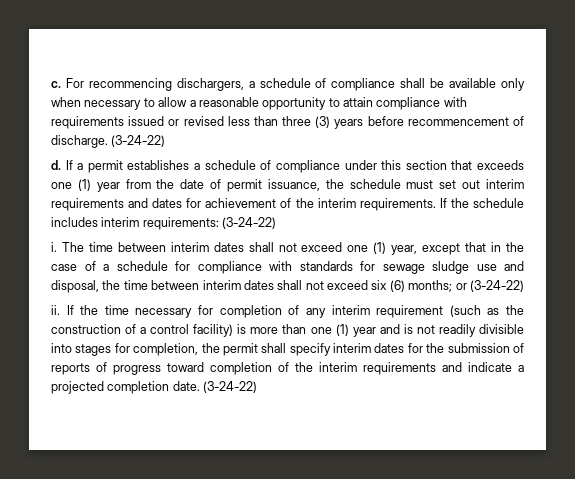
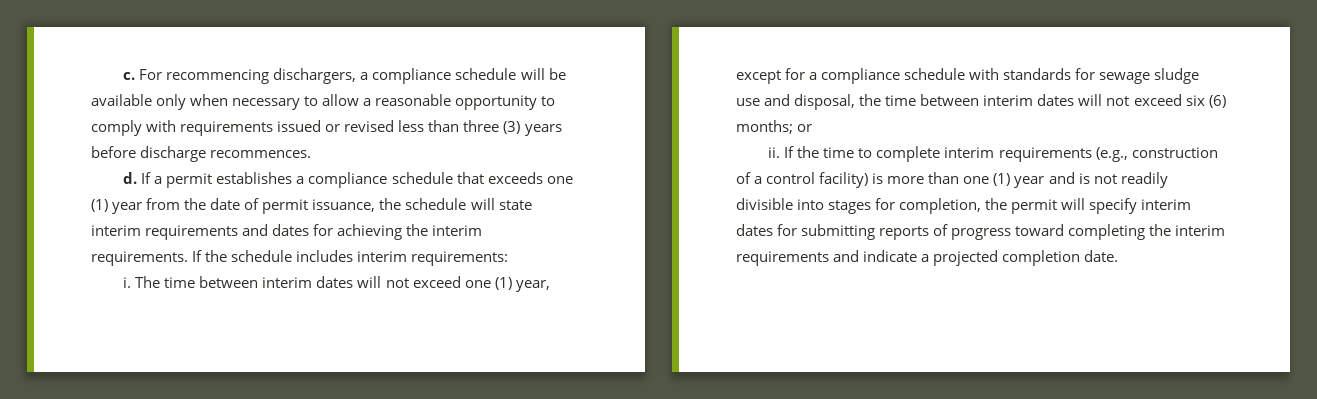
- For recommencing dischargers, a schedule of compliance shall be available only when necessary to allow a reasonable opportunity to attain compliance with requirements issued or revised less than three (3) years before recommencement of discharge. (3-24-22)
+ For recommencing dischargers, a compliance schedule will be available only when necessary to allow a reasonable opportunity to comply with requirements issued or revised less than three (3) years before discharge recommences.
- If a permit establishes a schedule of compliance under this section that exceeds one (1) year from the date of permit issuance, the schedule must set out interim requirements and dates for achievement of the interim requirements.
+ If a permit establishes a compliance schedule that exceeds one (1) year from the date of permit issuance, the schedule will state interim requirements and dates for achieving the interim requirements.
- If the schedule includes interim requirements: (3-24-22)
+ If the schedule includes interim requirements:
- The time between interim dates shall not exceed one (1) year, except that in the case of a schedule for compliance with standards for sewage sludge use and disposal, the time between interim dates shall not exceed six (6) months; or (3-24-22)
+ The time between interim dates will not exceed one (1) year, except for a compliance schedule with standards for sewage sludge use and disposal, the time between interim dates will not exceed six (6) months; or
- If the time necessary for completion of any interim requirement (such as the construction of a control facility) is more than one (1) year and is not readily divisible into stages for completion, the permit shall specify interim dates for the submission of reports of progress toward completion of the interim requirements and indicate a projected completion date. (3-24-22)
+ If the time to complete interim requirements (e.g., construction of a control facility) is more than one (1) year and is not readily divisible into stages for completion, the permit will specify interim dates for submitting reports of progress toward completing the interim requirements and indicate a projected completion date.

